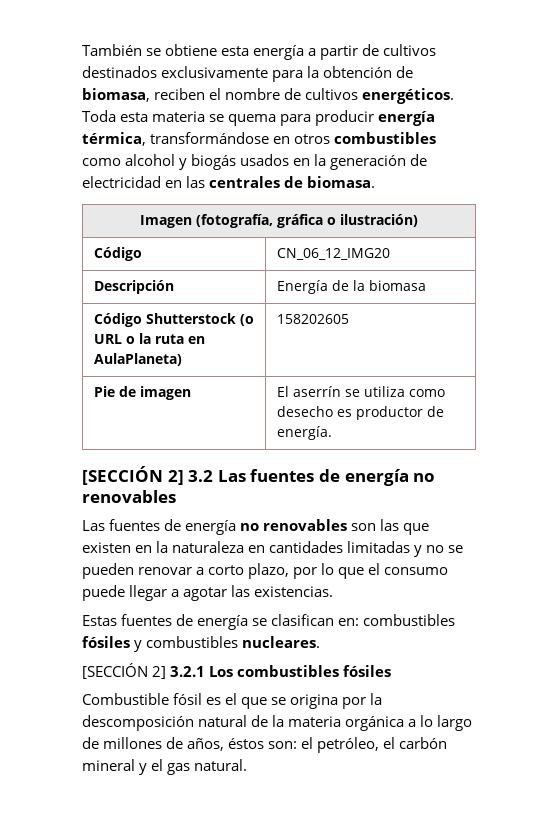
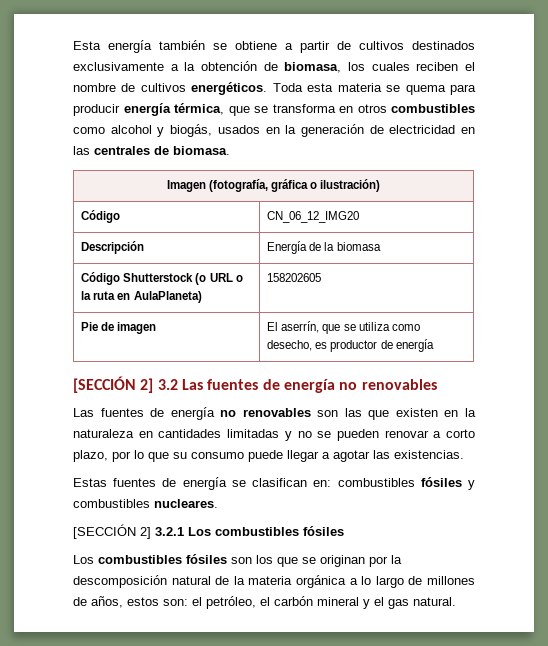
- También se obtiene esta energía a partir de cultivos destinados exclusivamente para la obtención de biomasa, reciben el nombre de cultivos energéticos.
+ Esta energía también se obtiene a partir de cultivos destinados exclusivamente a la obtención de biomasa, los cuales reciben el nombre de cultivos energéticos.
- Toda esta materia se quema para producir energía térmica, transformándose en otros combustibles como alcohol y biogás usados en la generación de electricidad en las centrales de biomasa.
+ Toda esta materia se quema para producir energía térmica, que se transforma en otros combustibles como alcohol y biogás, usados en la generación de electricidad en las centrales de biomasa.
- Pie de imagen | El aserrín se utiliza como desecho es productor de energía.
+ Pie de imagen | El aserrín, que se utiliza como desecho, es productor de energía
- Las fuentes de energía no renovables son las que existen en la naturaleza en cantidades limitadas y no se pueden renovar a corto plazo, por lo que el consumo puede llegar a agotar las existencias.
+ Las fuentes de energía no renovables son las que existen en la naturaleza en cantidades limitadas y no se pueden renovar a corto plazo, por lo que su consumo puede llegar a agotar las existencias.
- Combustible fósil es el que se origina por la descomposición natural de la materia orgánica a lo largo de millones de años, éstos son: el petróleo, el carbón mineral y el gas natural.
+ Los combustibles fósiles son los que se originan por la descomposición natural de la materia orgánica a lo largo de millones de años, estos son: el petróleo, el carbón mineral y el gas natural.

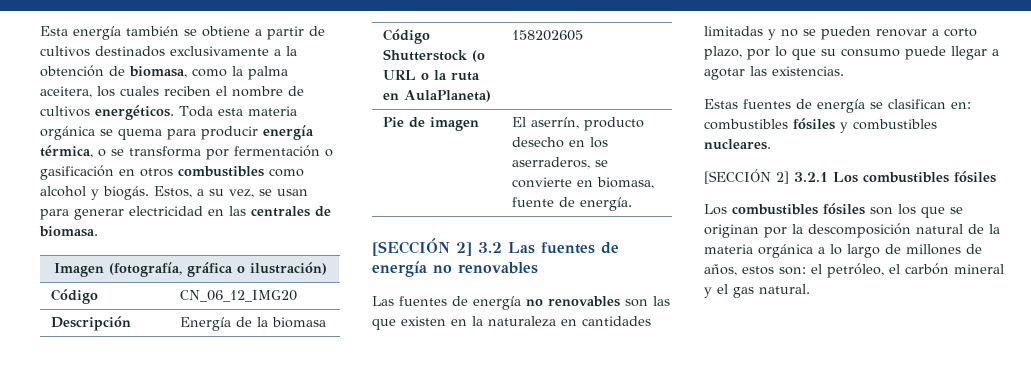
- Esta energía también se obtiene a partir de cultivos destinados exclusivamente a la obtención de biomasa, los cuales reciben el nombre de cultivos energéticos.
+ Esta energía también se obtiene a partir de cultivos destinados exclusivamente a la obtención de biomasa, como la palma aceitera, los cuales reciben el nombre de cultivos energéticos.
- Toda esta materia se quema para producir energía térmica, que se transforma en otros combustibles como alcohol y biogás, usados en la generación de electricidad en las centrales de biomasa.
+ Toda esta materia orgánica se quema para producir energía térmica, o se transforma por fermentación o gasificación en otros combustibles como alcohol y biogás. Estos, a su vez, se usan para generar electricidad en las centrales de biomasa.
- Pie de imagen | El aserrín, que se utiliza como desecho, es productor de energía
+ Pie de imagen | El aserrín, producto desecho en los aserraderos, se convierte en biomasa, fuente de energía.

